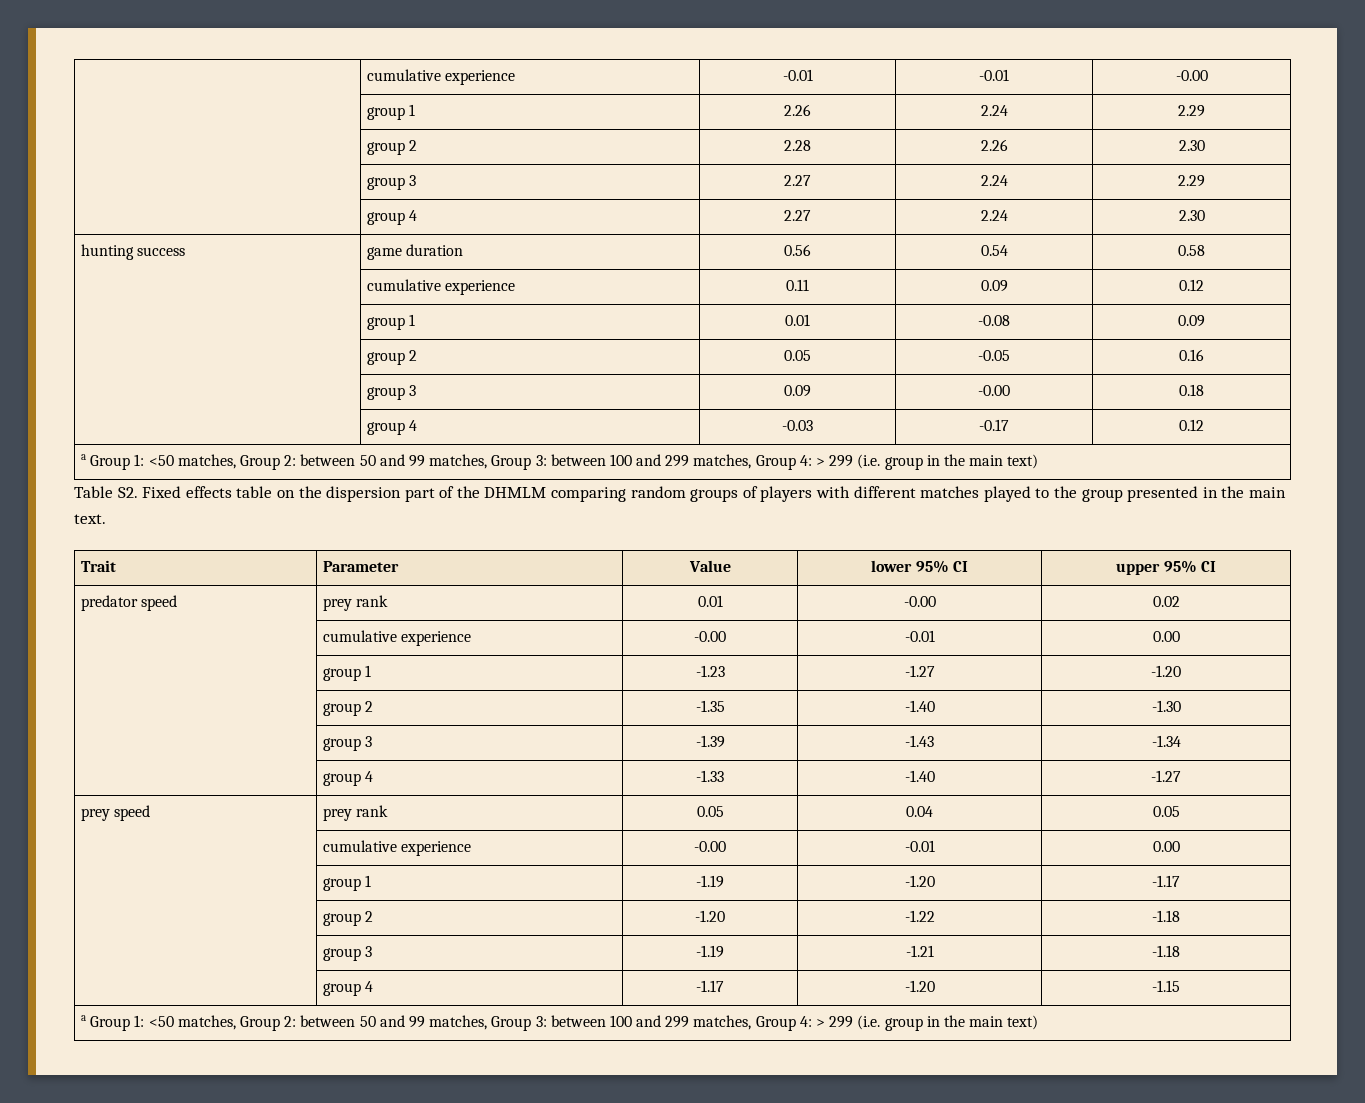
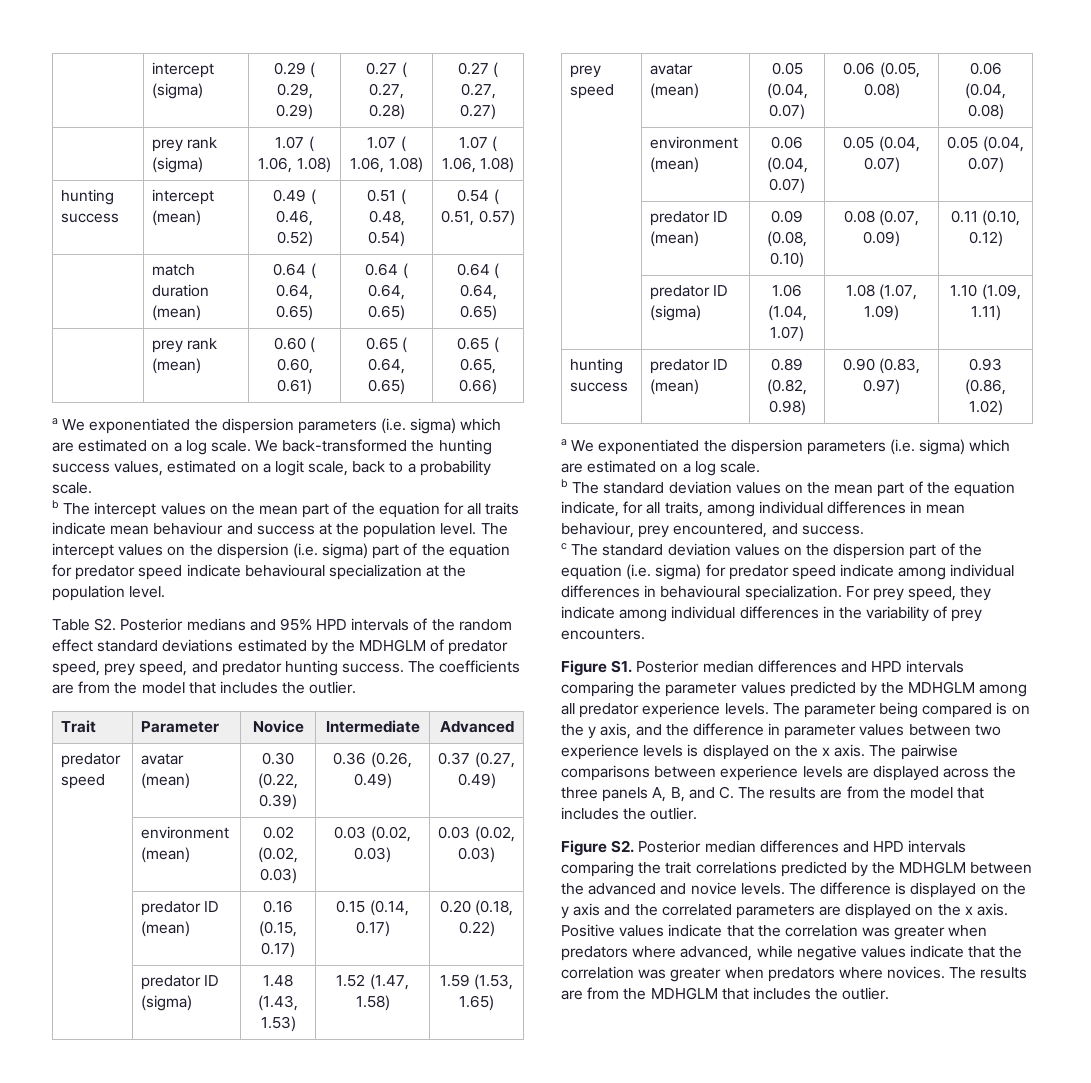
- | cumulative experience | -0.01 | -0.01 | -0.00
- | group 1 | 2.26 | 2.24 | 2.29
- | group 2 | 2.28 | 2.26 | 2.30
- | group 3 | 2.27 | 2.24 | 2.29
- | group 4 | 2.27 | 2.24 | 2.30
- hunting success | game duration | 0.56 | 0.54 | 0.58
- | cumulative experience | 0.11 | 0.09 | 0.12
- | group 1 | 0.01 | -0.08 | 0.09
- | group 2 | 0.05 | -0.05 | 0.16
- | group 3 | 0.09 | -0.00 | 0.18
- | group 4 | -0.03 | -0.17 | 0.12
- a Group 1: <50 matches, Group 2: between 50 and 99 matches, Group 3: between 100 and 299 matches, Group 4: > 299 (i.e. group in the main text)
- Table S2. Fixed effects table on the dispersion part of the DHMLM comparing random groups of players with different matches played to the group presented in the main text.
- Trait | Parameter | Value | lower 95% CI | upper 95% CI
- predator speed | prey rank | 0.01 | -0.00 | 0.02
- | cumulative experience | -0.00 | -0.01 | 0.00
- | group 1 | -1.23 | -1.27 | -1.20
- | group 2 | -1.35 | -1.40 | -1.30
- | group 3 | -1.39 | -1.43 | -1.34
- | group 4 | -1.33 | -1.40 | -1.27
- prey speed | prey rank | 0.05 | 0.04 | 0.05
- | cumulative experience | -0.00 | -0.01 | 0.00
- | group 1 | -1.19 | -1.20 | -1.17
- | group 2 | -1.20 | -1.22 | -1.18
- | group 3 | -1.19 | -1.21 | -1.18
- | group 4 | -1.17 | -1.20 | -1.15
- a Group 1: <50 matches, Group 2: between 50 and 99 matches, Group 3: between 100 and 299 matches, Group 4: > 299 (i.e. group in the main text)
+ | intercept (sigma) | 0.29 ( 0.29, 0.29) | 0.27 ( 0.27, 0.28) | 0.27 ( 0.27, 0.27)
+ | prey rank (sigma) | 1.07 ( 1.06, 1.08) | 1.07 ( 1.06, 1.08) | 1.07 ( 1.06, 1.08)
+ hunting success | intercept (mean) | 0.49 ( 0.46, 0.52) | 0.51 ( 0.48, 0.54) | 0.54 ( 0.51, 0.57)
+ | match duration (mean) | 0.64 ( 0.64, 0.65) | 0.64 ( 0.64, 0.65) | 0.64 ( 0.64, 0.65)
+ | prey rank (mean) | 0.60 ( 0.60, 0.61) | 0.65 ( 0.64, 0.65) | 0.65 ( 0.65, 0.66)
+ a We exponentiated the dispersion parameters (i.e. sigma) which are estimated on a log scale. We back-transformed the hunting success values, estimated on a logit scale, back to a probability scale.
+ b The intercept values on the mean part of the equation for all traits indicate mean behaviour and success at the population level. The intercept values on the dispersion (i.e. sigma) part of the equation for predator speed indicate behavioural specialization at the population level.
+ Table S2. Posterior medians and 95% HPD intervals of the random effect standard deviations estimated by the MDHGLM of predator speed, prey speed, and predator hunting success. The coefficients are from the model that includes the outlier.
+ Trait | Parameter | Novice | Intermediate | Advanced
+ predator speed | avatar (mean) | 0.30 (0.22, 0.39) | 0.36 (0.26, 0.49) | 0.37 (0.27, 0.49)
+ | environment (mean) | 0.02 (0.02, 0.03) | 0.03 (0.02, 0.03) | 0.03 (0.02, 0.03)
+ | predator ID (mean) | 0.16 (0.15, 0.17) | 0.15 (0.14, 0.17) | 0.20 (0.18, 0.22)
+ | predator ID (sigma) | 1.48 (1.43, 1.53) | 1.52 (1.47, 1.58) | 1.59 (1.53, 1.65)
+ prey speed | avatar (mean) | 0.05 (0.04, 0.07) | 0.06 (0.05, 0.08) | 0.06 (0.04, 0.08)
+ | environment (mean) | 0.06 (0.04, 0.07) | 0.05 (0.04, 0.07) | 0.05 (0.04, 0.07)
+ | predator ID (mean) | 0.09 (0.08, 0.10) | 0.08 (0.07, 0.09) | 0.11 (0.10, 0.12)
+ | predator ID (sigma) | 1.06 (1.04, 1.07) | 1.08 (1.07, 1.09) | 1.10 (1.09, 1.11)
+ hunting success | predator ID (mean) | 0.89 (0.82, 0.98) | 0.90 (0.83, 0.97) | 0.93 (0.86, 1.02)
+ a We exponentiated the dispersion parameters (i.e. sigma) which are estimated on a log scale.
+ b The standard deviation values on the mean part of the equation indicate, for all traits, among individual differences in mean behaviour, prey encountered, and success.
+ c The standard deviation values on the dispersion part of the equation (i.e. sigma) for predator speed indicate among individual differences in behavioural specialization. For prey speed, they indicate among individual differences in the variability of prey encounters.
+ Figure S1. Posterior median differences and HPD intervals comparing the parameter values predicted by the MDHGLM among all predator experience levels. The parameter being compared is on the y axis, and the difference in parameter values between two experience levels is displayed on the x axis. The pairwise comparisons between experience levels are displayed across the three panels A, B, and C. The results are from the model that includes the outlier.
+ Figure S2. Posterior median differences and HPD intervals comparing the trait correlations predicted by the MDHGLM between the advanced and novice levels. The difference is displayed on the y axis and the correlated parameters are displayed on the x axis. Positive values indicate that the correlation was greater when predators where advanced, while negative values indicate that the correlation was greater when predators where novices. The results are from the MDHGLM that includes the outlier.

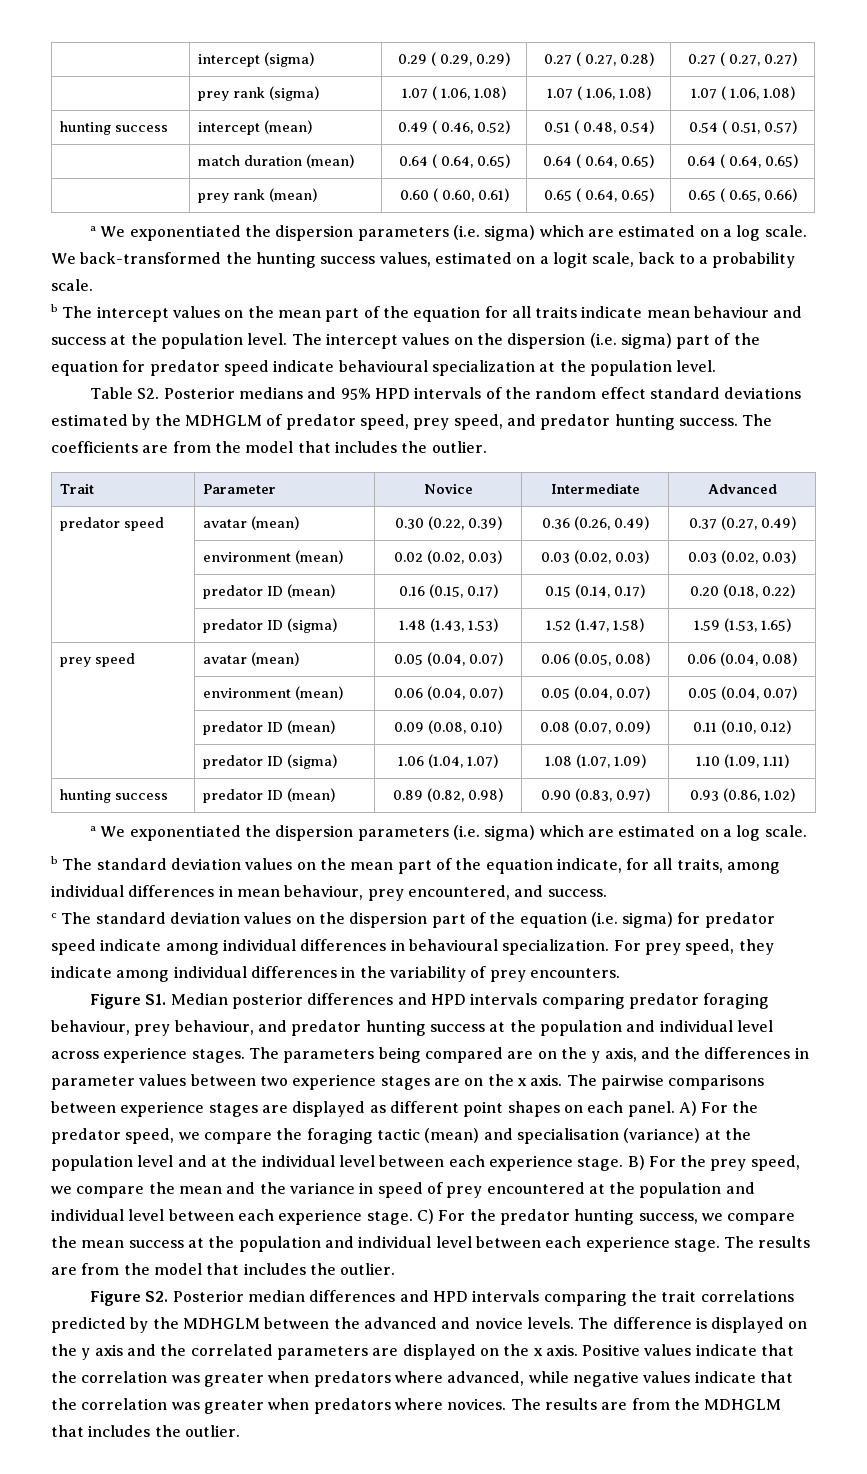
- Figure S1. Posterior median differences and HPD intervals comparing the parameter values predicted by the MDHGLM among all predator experience levels. The parameter being compared is on the y axis, and the difference in parameter values between two experience levels is displayed on the x axis.
+ Figure S1. Median posterior differences and HPD intervals comparing predator foraging behaviour, prey behaviour, and predator hunting success at the population and individual level across experience stages. The parameters being compared are on the y axis, and the differences in parameter values between two experience stages are on the x axis.
- The pairwise comparisons between experience levels are displayed across the three panels A, B, and C. The results are from the model that includes the outlier.
+ The pairwise comparisons between experience stages are displayed as different point shapes on each panel. A) For the predator speed, we compare the foraging tactic (mean) and specialisation (variance) at the population level and at the individual level between each experience stage. B) For the prey speed, we compare the mean and the variance in speed of prey encountered at the population and individual level between each experience stage. C) For the predator hunting success, we compare the mean success at the population and individual level between each experience stage. The results are from the model that includes the outlier.

